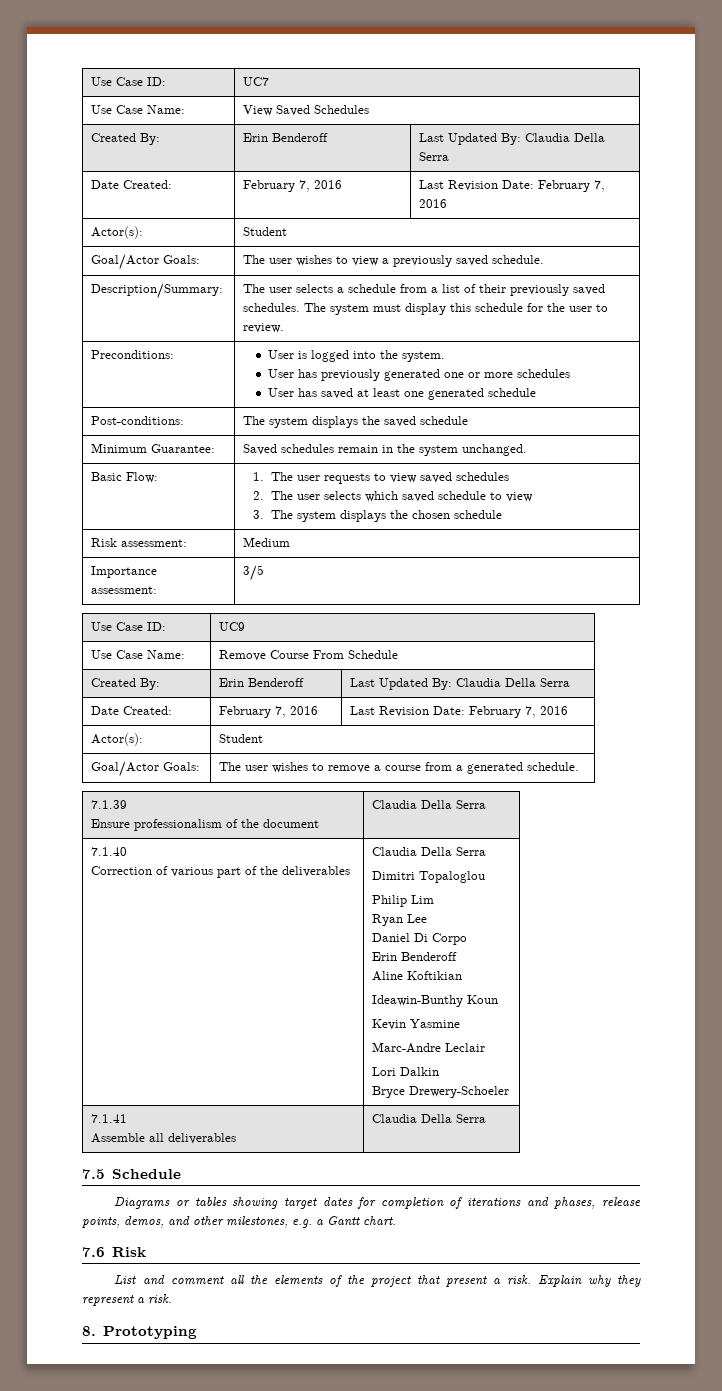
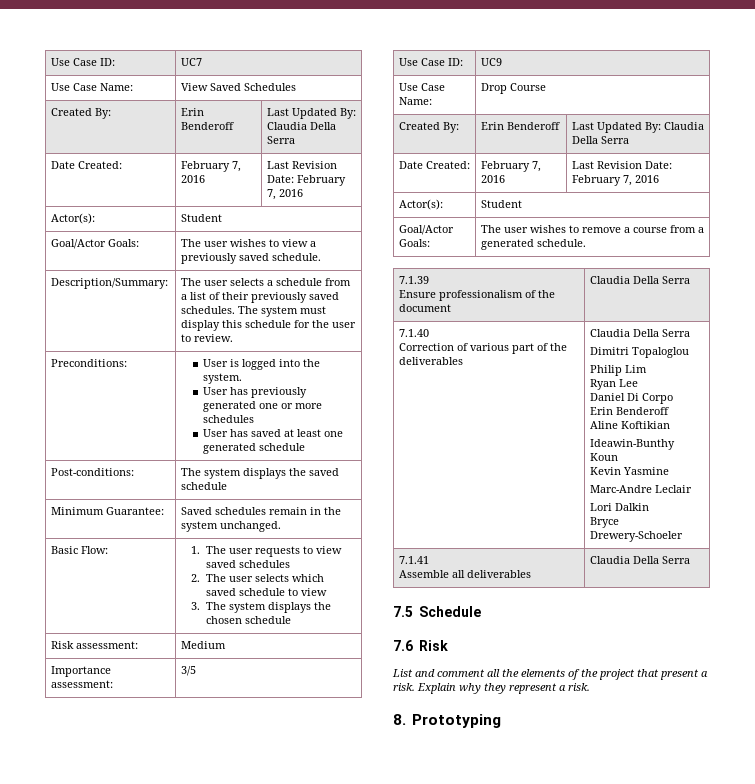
- Use Case Name: | Remove Course From Schedule
+ Use Case Name: | Drop Course
- Diagrams or tables showing target dates for completion of iterations and phases, release points, demos, and other milestones, e.g. a Gantt chart.

